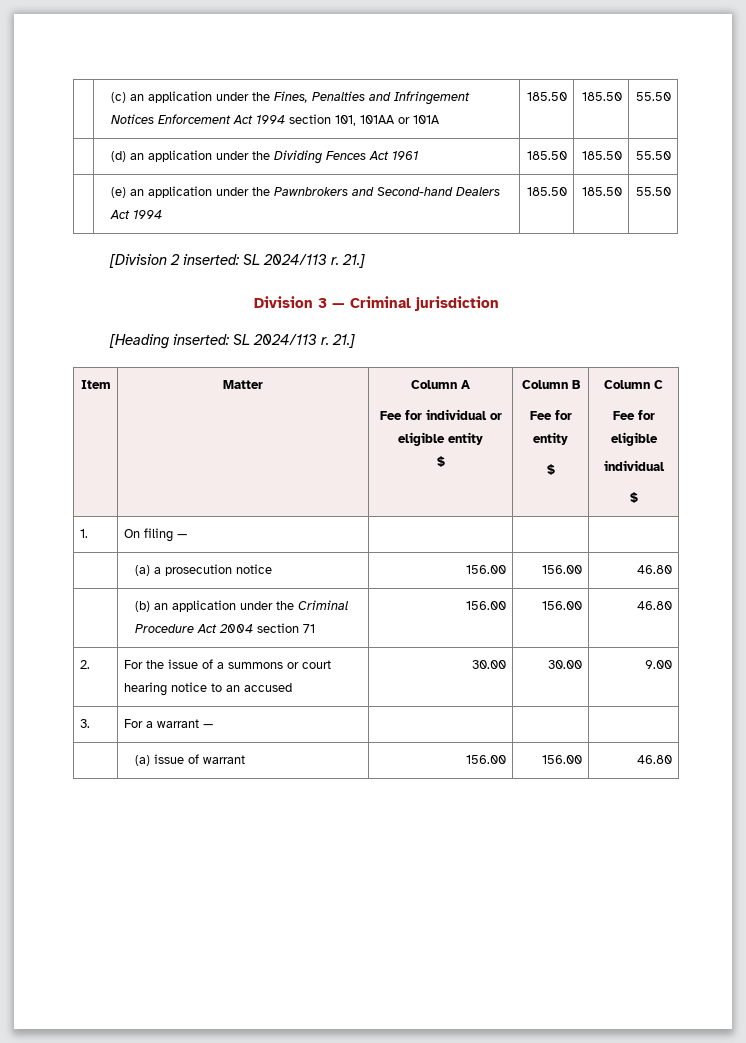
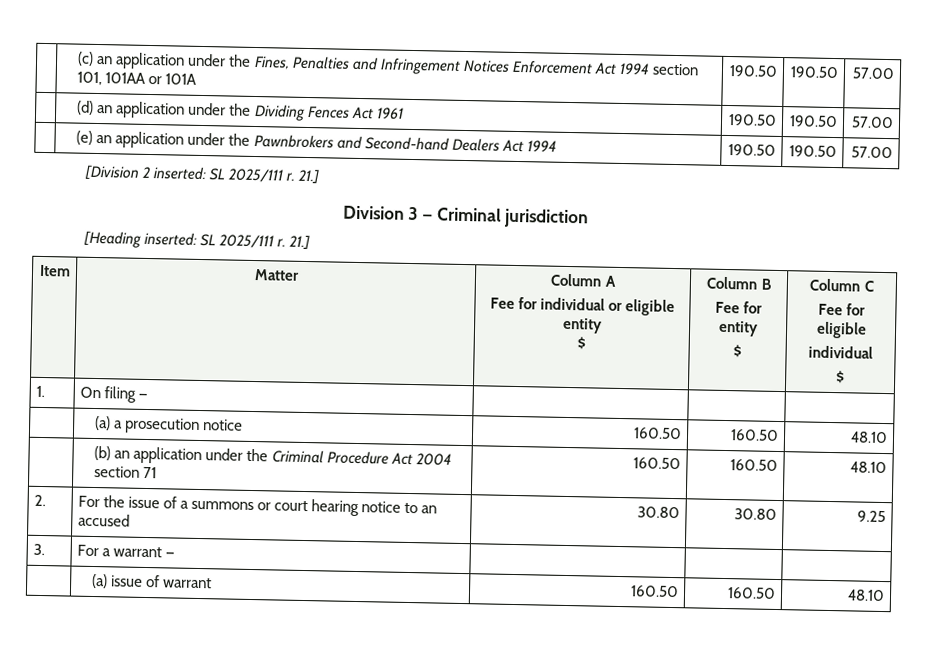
- | (c) an application under the Fines, Penalties and Infringement Notices Enforcement Act 1994 section 101, 101AA or 101A | 185.50 | 185.50 | 55.50
+ | (c) an application under the Fines, Penalties and Infringement Notices Enforcement Act 1994 section 101, 101AA or 101A | 190.50 | 190.50 | 57.00
- | (d) an application under the Dividing Fences Act 1961 | 185.50 | 185.50 | 55.50
+ | (d) an application under the Dividing Fences Act 1961 | 190.50 | 190.50 | 57.00
- | (e) an application under the Pawnbrokers and Second-hand Dealers Act 1994 | 185.50 | 185.50 | 55.50
+ | (e) an application under the Pawnbrokers and Second-hand Dealers Act 1994 | 190.50 | 190.50 | 57.00
- [Division 2 inserted: SL 2024/113 r.
+ [Division 2 inserted: SL 2025/111 r.
- [Heading inserted: SL 2024/113 r.
+ [Heading inserted: SL 2025/111 r.
- | (a) a prosecution notice | 156.00 | 156.00 | 46.80
+ | (a) a prosecution notice | 160.50 | 160.50 | 48.10
- | (b) an application under the Criminal Procedure Act 2004 section 71 | 156.00 | 156.00 | 46.80
+ | (b) an application under the Criminal Procedure Act 2004 section 71 | 160.50 | 160.50 | 48.10
- 2. | For the issue of a summons or court hearing notice to an accused | 30.00 | 30.00 | 9.00
+ 2. | For the issue of a summons or court hearing notice to an accused | 30.80 | 30.80 | 9.25
- | (a) issue of warrant | 156.00 | 156.00 | 46.80
+ | (a) issue of warrant | 160.50 | 160.50 | 48.10

